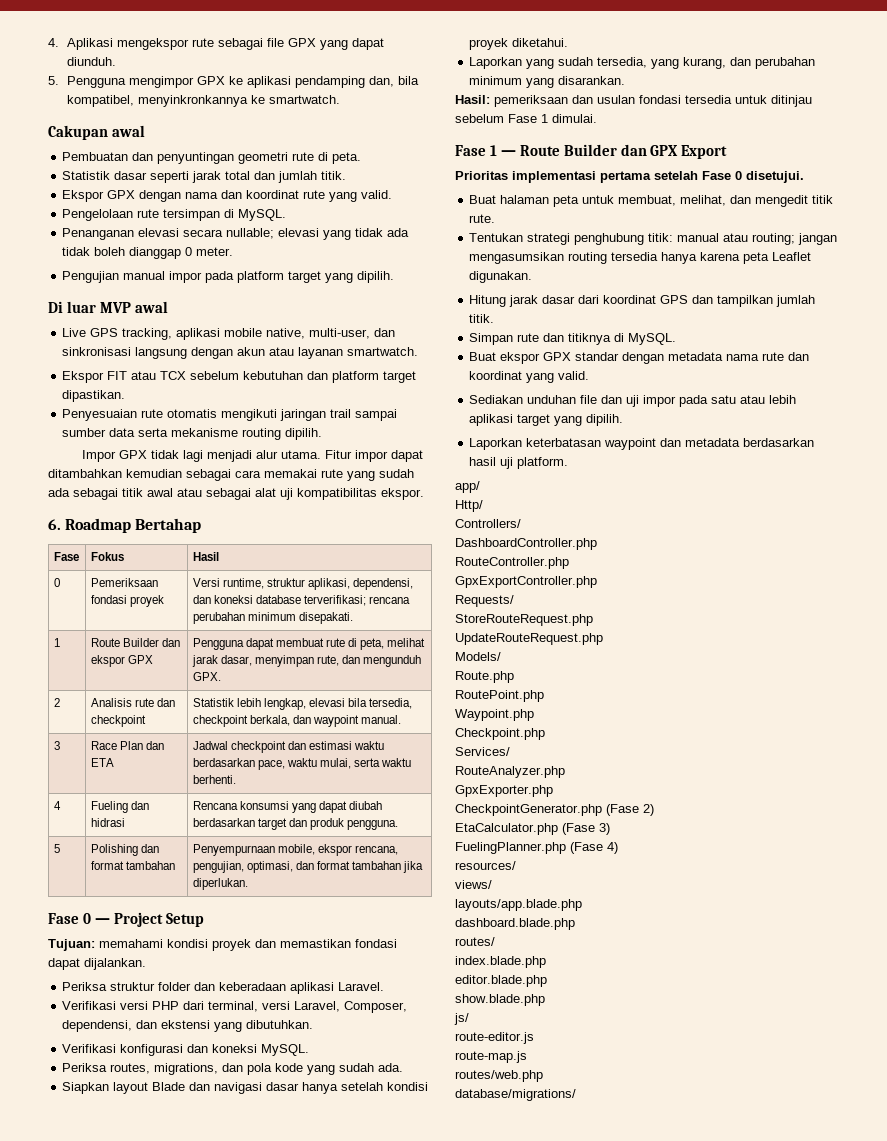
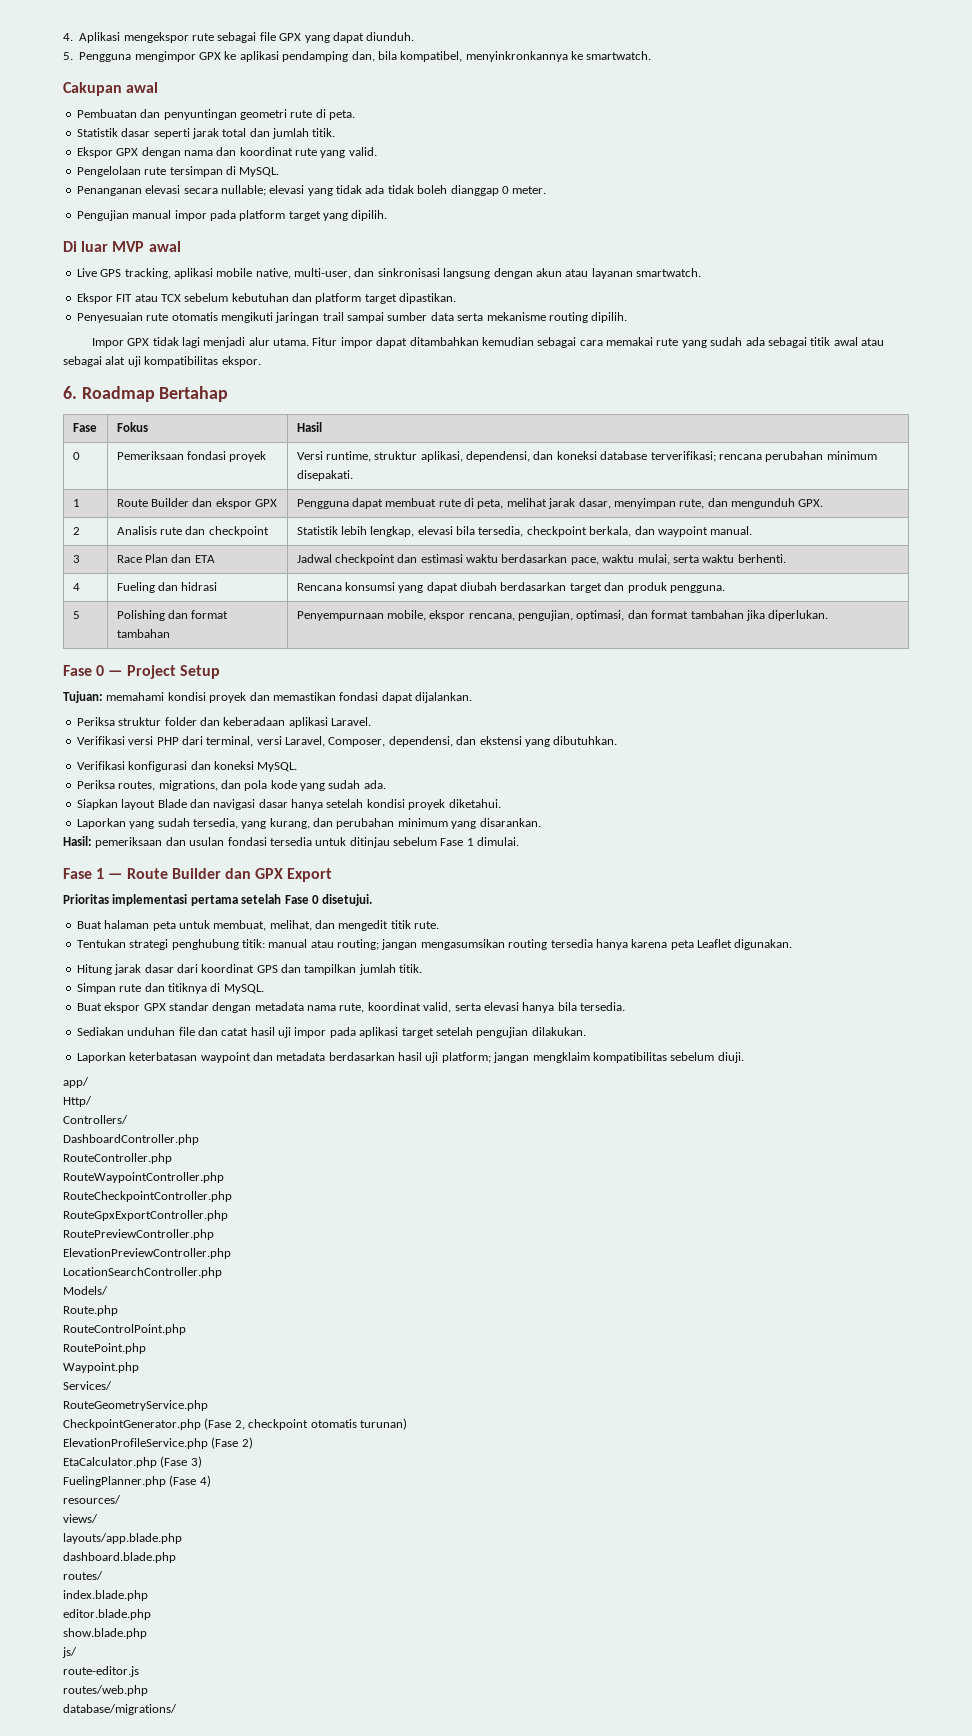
- Buat ekspor GPX standar dengan metadata nama rute dan koordinat yang valid.
+ Buat ekspor GPX standar dengan metadata nama rute, koordinat valid, serta elevasi hanya bila tersedia.
- Sediakan unduhan file dan uji impor pada satu atau lebih aplikasi target yang dipilih.
+ Sediakan unduhan file dan catat hasil uji impor pada aplikasi target setelah pengujian dilakukan.
- Laporkan keterbatasan waypoint dan metadata berdasarkan hasil uji platform.
+ Laporkan keterbatasan waypoint dan metadata berdasarkan hasil uji platform; jangan mengklaim kompatibilitas sebelum diuji.
- GpxExportController.php
- Requests/
- StoreRouteRequest.php
- UpdateRouteRequest.php
+ RouteWaypointController.php
+ RouteCheckpointController.php
+ RouteGpxExportController.php
+ RoutePreviewController.php
+ ElevationPreviewController.php
+ LocationSearchController.php
+ RouteControlPoint.php
- Checkpoint.php
- RouteAnalyzer.php
- GpxExporter.php
+ RouteGeometryService.php
- CheckpointGenerator.php (Fase 2)
+ CheckpointGenerator.php (Fase 2, checkpoint otomatis turunan)
+ ElevationProfileService.php (Fase 2)
- route-map.js

